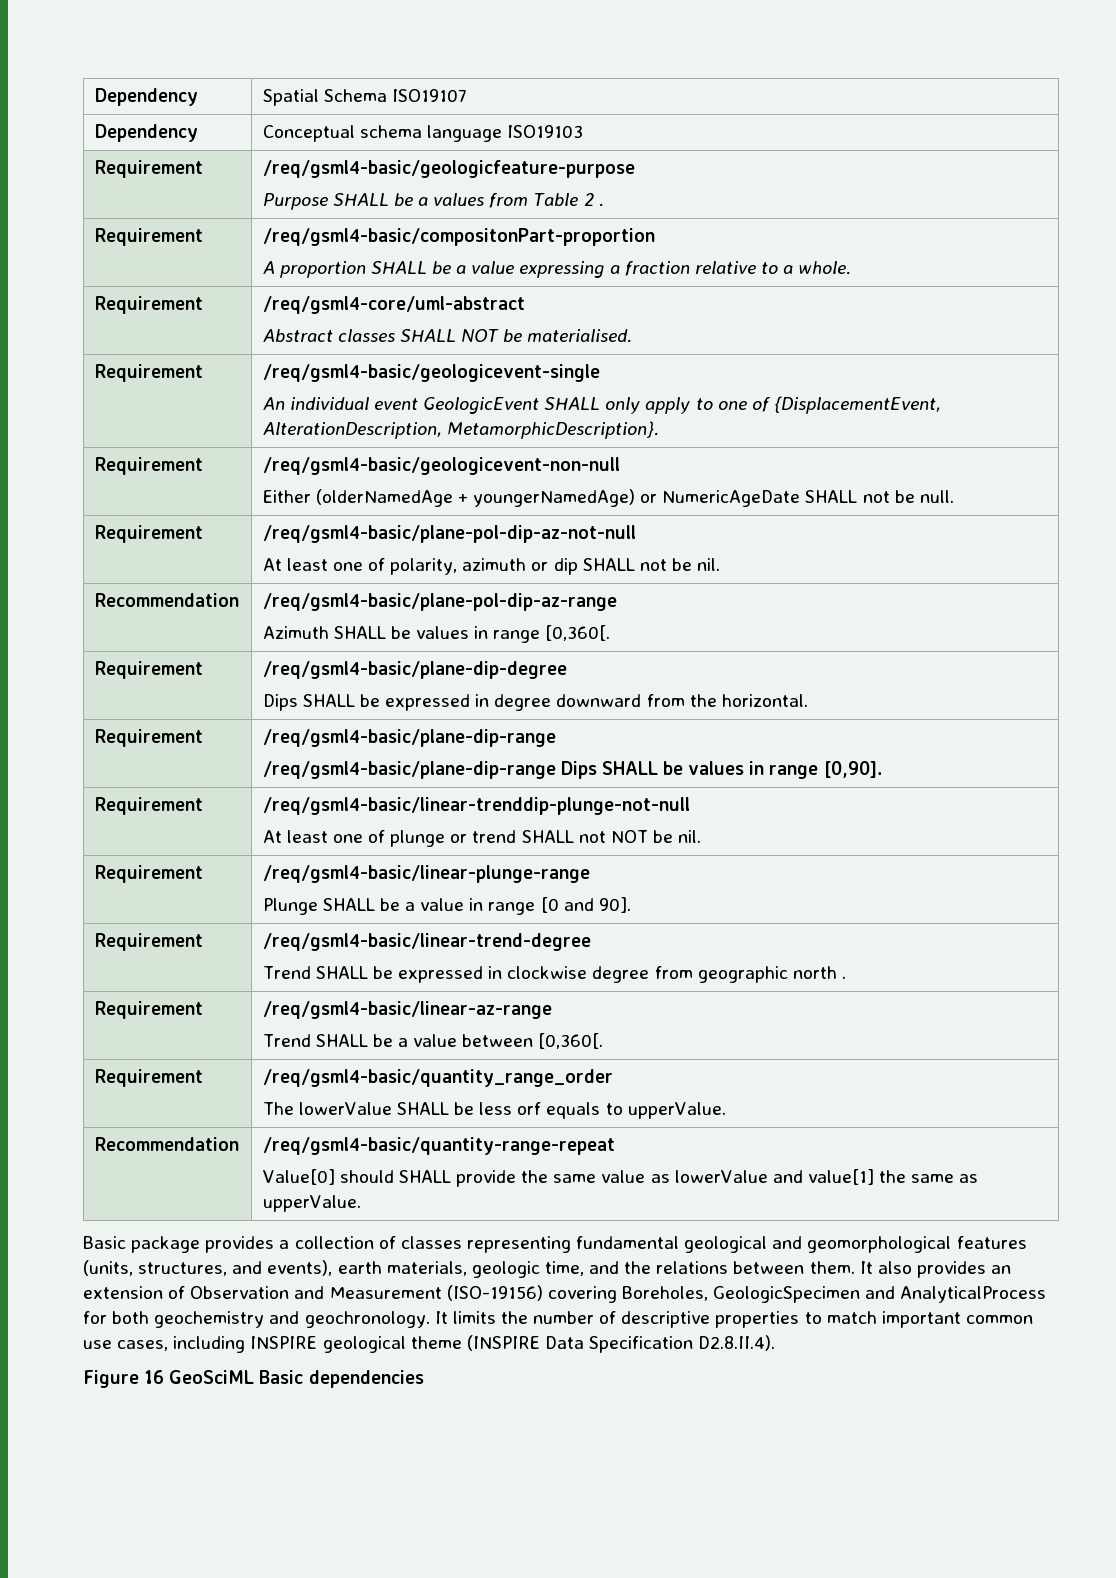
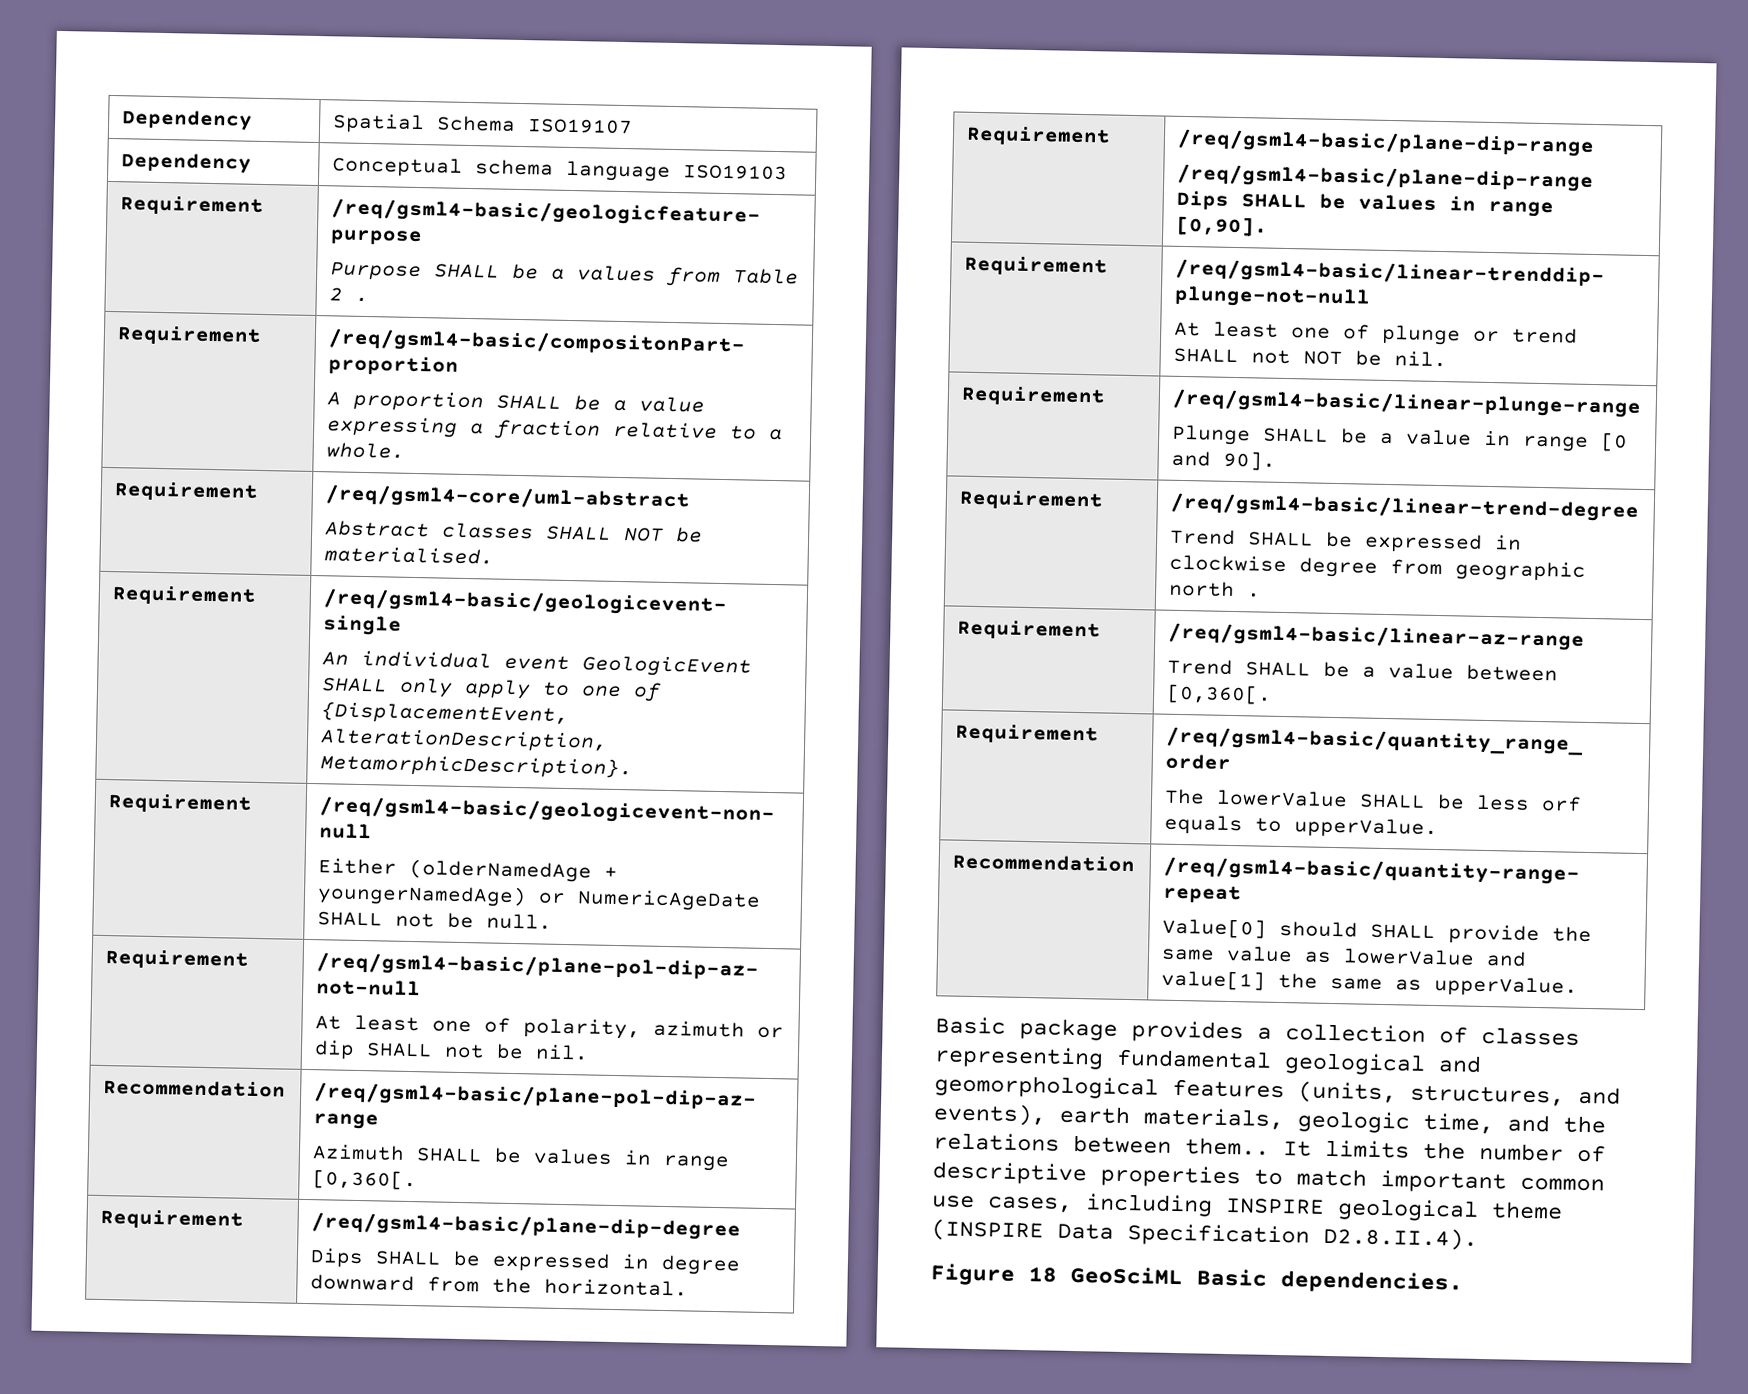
- Basic package provides a collection of classes representing fundamental geological and geomorphological features (units, structures, and events), earth materials, geologic time, and the relations between them. It also provides an extension of Observation and Measurement (ISO-19156) covering Boreholes, GeologicSpecimen and AnalyticalProcess for both geochemistry and geochronology.
+ Basic package provides a collection of classes representing fundamental geological and geomorphological features (units, structures, and events), earth materials, geologic time, and the relations between them..
- Figure 16 GeoSciML Basic dependencies
+ Figure 18 GeoSciML Basic dependencies.

